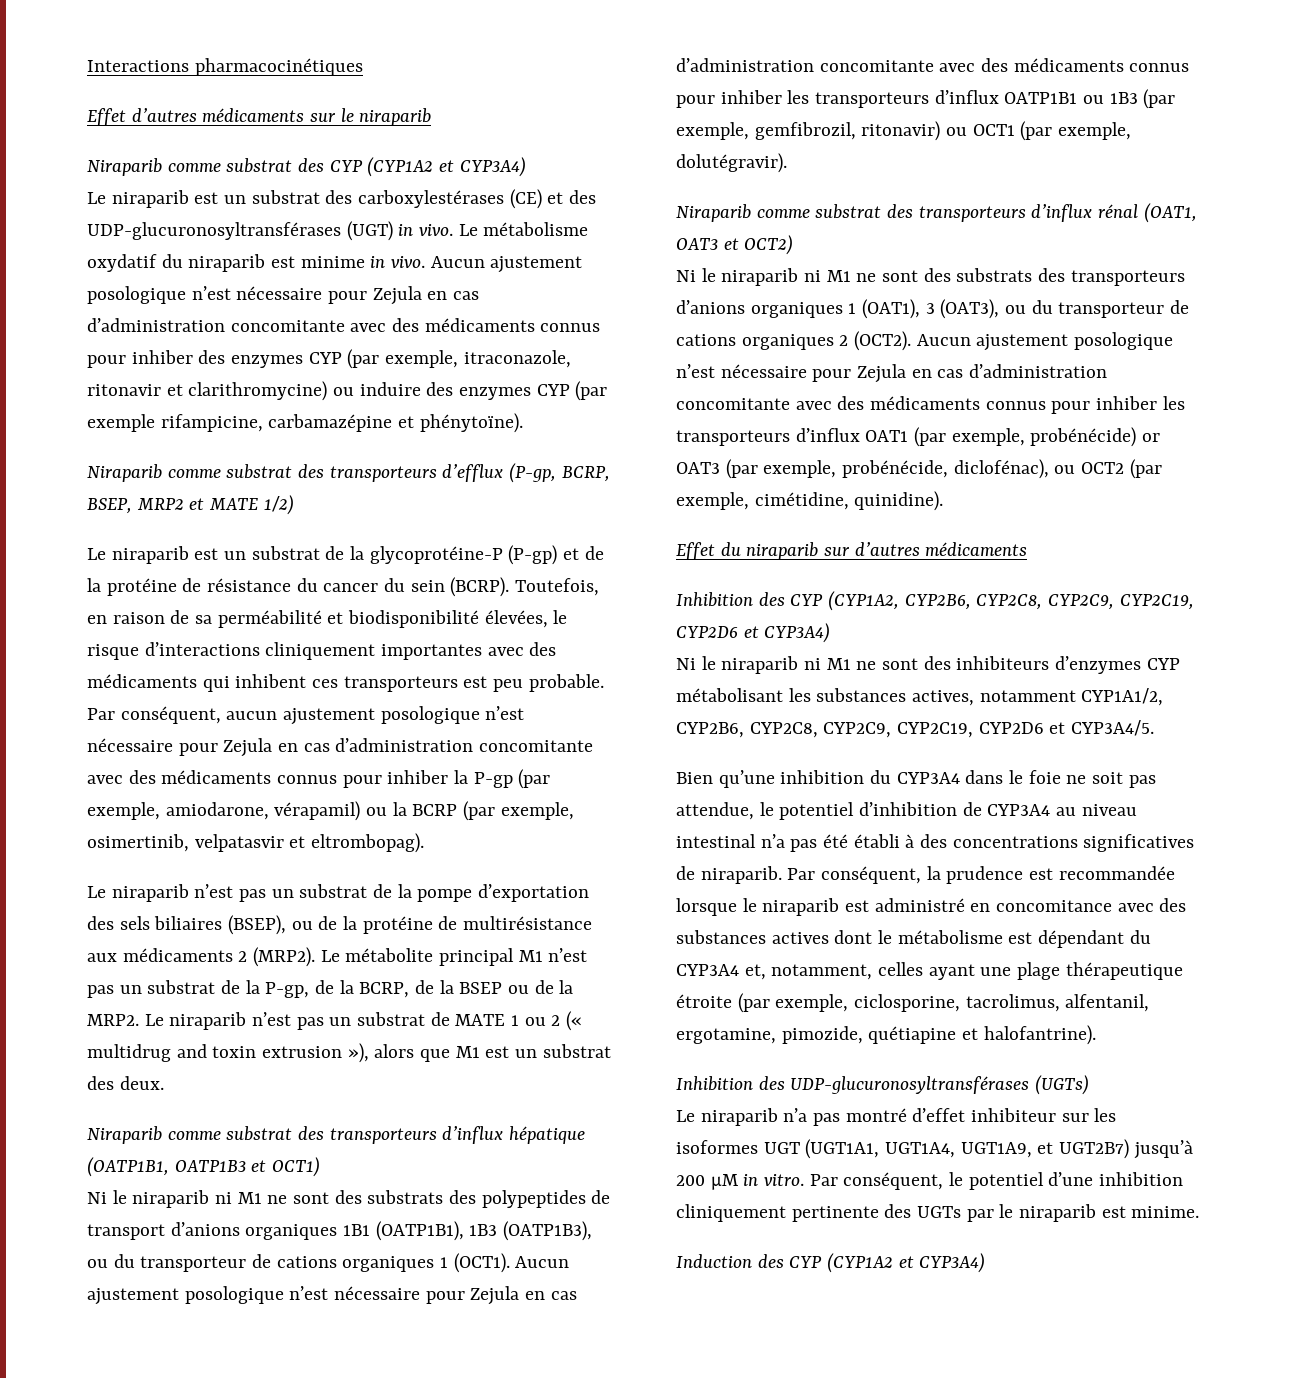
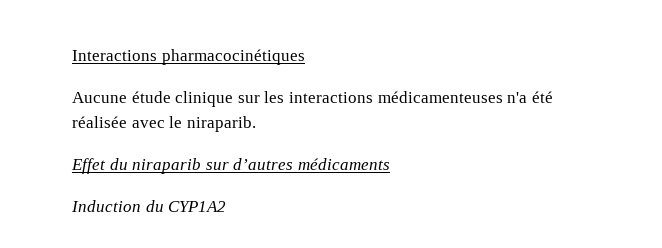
- Effet d’autres médicaments sur le niraparib
- Niraparib comme substrat des CYP (CYP1A2 et CYP3A4)
- Le niraparib est un substrat des carboxylestérases (CE) et des UDP-glucuronosyltransférases (UGT) in vivo. Le métabolisme oxydatif du niraparib est minime in vivo. Aucun ajustement posologique n’est nécessaire pour Zejula en cas d’administration concomitante avec des médicaments connus pour inhiber des enzymes CYP (par exemple, itraconazole, ritonavir et clarithromycine) ou induire des enzymes CYP (par exemple rifampicine, carbamazépine et phénytoïne).
- Niraparib comme substrat des transporteurs d’efflux (P-gp, BCRP, BSEP, MRP2 et MATE 1/2)
- Le niraparib est un substrat de la glycoprotéine-P (P-gp) et de la protéine de résistance du cancer du sein (BCRP). Toutefois, en raison de sa perméabilité et biodisponibilité élevées, le risque d’interactions cliniquement importantes avec des médicaments qui inhibent ces transporteurs est peu probable. Par conséquent, aucun ajustement posologique n’est nécessaire pour Zejula en cas d’administration concomitante avec des médicaments connus pour inhiber la P-gp (par exemple, amiodarone, vérapamil) ou la BCRP (par exemple, osimertinib, velpatasvir et eltrombopag).
- Le niraparib n’est pas un substrat de la pompe d’exportation des sels biliaires (BSEP), ou de la protéine de multirésistance aux médicaments 2 (MRP2). Le métabolite principal M1 n’est pas un substrat de la P-gp, de la BCRP, de la BSEP ou de la MRP2. Le niraparib n’est pas un substrat de MATE 1 ou 2 (« multidrug and toxin extrusion »), alors que M1 est un substrat des deux.
- Niraparib comme substrat des transporteurs d’influx hépatique (OATP1B1, OATP1B3 et OCT1)
- Ni le niraparib ni M1 ne sont des substrats des polypeptides de transport d’anions organiques 1B1 (OATP1B1), 1B3 (OATP1B3), ou du transporteur de cations organiques 1 (OCT1). Aucun ajustement posologique n’est nécessaire pour Zejula en cas d’administration concomitante avec des médicaments connus pour inhiber les transporteurs d’influx OATP1B1 ou 1B3 (par exemple, gemfibrozil, ritonavir) ou OCT1 (par exemple, dolutégravir).
- Niraparib comme substrat des transporteurs d’influx rénal (OAT1, OAT3 et OCT2)
- Ni le niraparib ni M1 ne sont des substrats des transporteurs d’anions organiques 1 (OAT1), 3 (OAT3), ou du transporteur de cations organiques 2 (OCT2). Aucun ajustement posologique n’est nécessaire pour Zejula en cas d’administration concomitante avec des médicaments connus pour inhiber les transporteurs d’influx OAT1 (par exemple, probénécide) or OAT3 (par exemple, probénécide, diclofénac), ou OCT2 (par exemple, cimétidine, quinidine).
+ Aucune étude clinique sur les interactions médicamenteuses n'a été réalisée avec le niraparib.
- Inhibition des CYP (CYP1A2, CYP2B6, CYP2C8, CYP2C9, CYP2C19, CYP2D6 et CYP3A4)
- Ni le niraparib ni M1 ne sont des inhibiteurs d’enzymes CYP métabolisant les substances actives, notamment CYP1A1/2, CYP2B6, CYP2C8, CYP2C9, CYP2C19, CYP2D6 et CYP3A4/5.
- Bien qu’une inhibition du CYP3A4 dans le foie ne soit pas attendue, le potentiel d’inhibition de CYP3A4 au niveau intestinal n’a pas été établi à des concentrations significatives de niraparib. Par conséquent, la prudence est recommandée lorsque le niraparib est administré en concomitance avec des substances actives dont le métabolisme est dépendant du CYP3A4 et, notamment, celles ayant une plage thérapeutique étroite (par exemple, ciclosporine, tacrolimus, alfentanil, ergotamine, pimozide, quétiapine et halofantrine).
- Inhibition des UDP-glucuronosyltransférases (UGTs)
- Le niraparib n’a pas montré d’effet inhibiteur sur les isoformes UGT (UGT1A1, UGT1A4, UGT1A9, et UGT2B7) jusqu’à 200 µM in vitro. Par conséquent, le potentiel d’une inhibition cliniquement pertinente des UGTs par le niraparib est minime.
- Induction des CYP (CYP1A2 et CYP3A4)
+ Induction du CYP1A2

